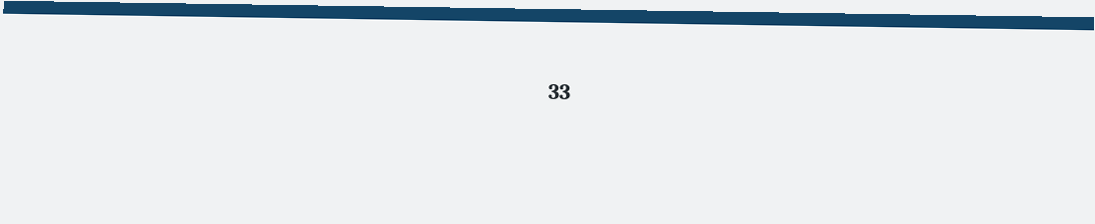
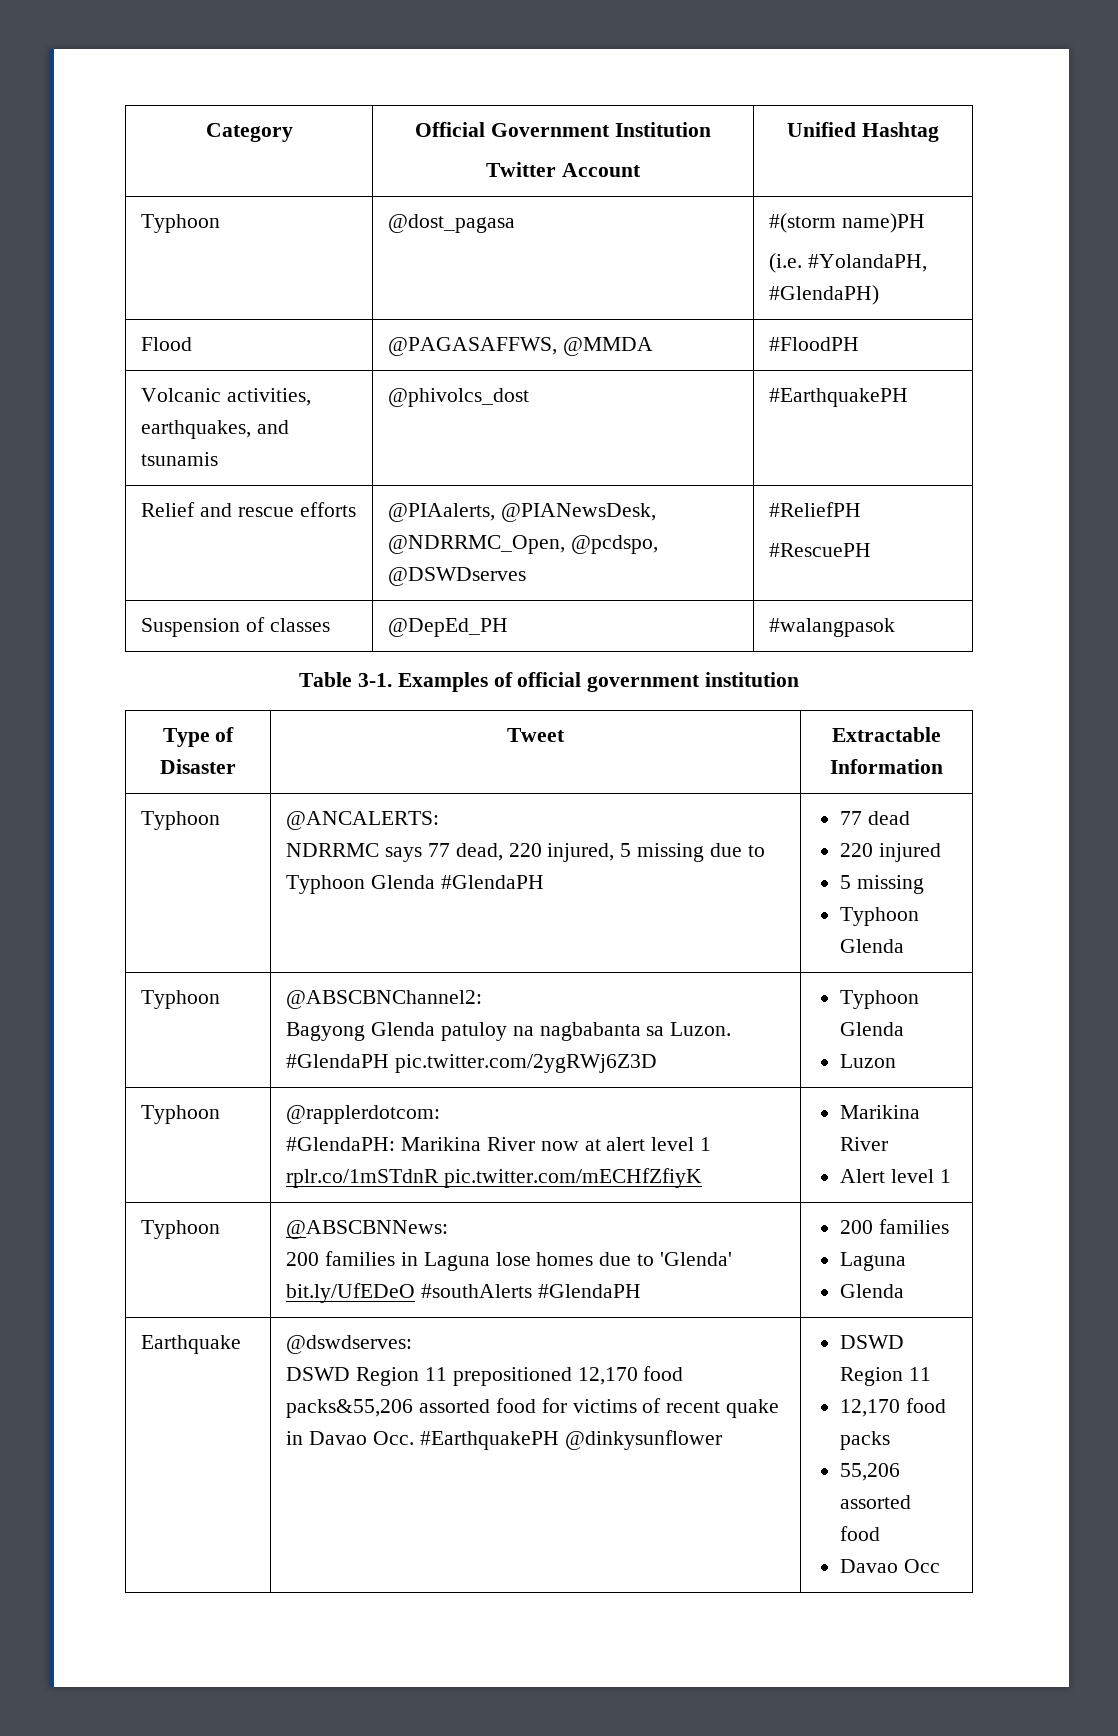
- 33
+ Category | Official Government Institution
+ Twitter Account | Unified Hashtag
+ Typhoon | @dost_pagasa | #(storm name)PH
+ (i.e. #YolandaPH, #GlendaPH)
+ Flood | @PAGASAFFWS, @MMDA | #FloodPH
+ Volcanic activities, earthquakes, and tsunamis | @phivolcs_dost | #EarthquakePH
+ Relief and rescue efforts | @PIAalerts, @PIANewsDesk, @NDRRMC_Open, @pcdspo, @DSWDserves | #ReliefPH
+ #RescuePH
+ Suspension of classes | @DepEd_PH | #walangpasok
+ Table 3-1. Examples of official government institution
+ Type of Disaster | Tweet | Extractable Information
+ Typhoon | @ANCALERTS:
+ NDRRMC says 77 dead, 220 injured, 5 missing due to Typhoon Glenda #GlendaPH | 77 dead
+ 220 injured
+ 5 missing
+ Typhoon Glenda
+ Typhoon | @ABSCBNChannel2:
+ Bagyong Glenda patuloy na nagbabanta sa Luzon. #GlendaPH pic.twitter.com/2ygRWj6Z3D | Typhoon Glenda
+ Luzon
+ Typhoon | @rapplerdotcom:
+ #GlendaPH: Marikina River now at alert level 1 rplr.co/1mSTdnR pic.twitter.com/mECHfZfiyK | Marikina River
+ Alert level 1
+ Typhoon | @ABSCBNNews:
+ 200 families in Laguna lose homes due to 'Glenda' bit.ly/UfEDeO #southAlerts #GlendaPH | 200 families
+ Laguna
+ Glenda
+ Earthquake | @dswdserves:
+ DSWD Region 11 prepositioned 12,170 food packs&55,206 assorted food for victims of recent quake in Davao Occ. #EarthquakePH @dinkysunflower | DSWD Region 11
+ 12,170 food packs
+ 55,206 assorted food
+ Davao Occ

